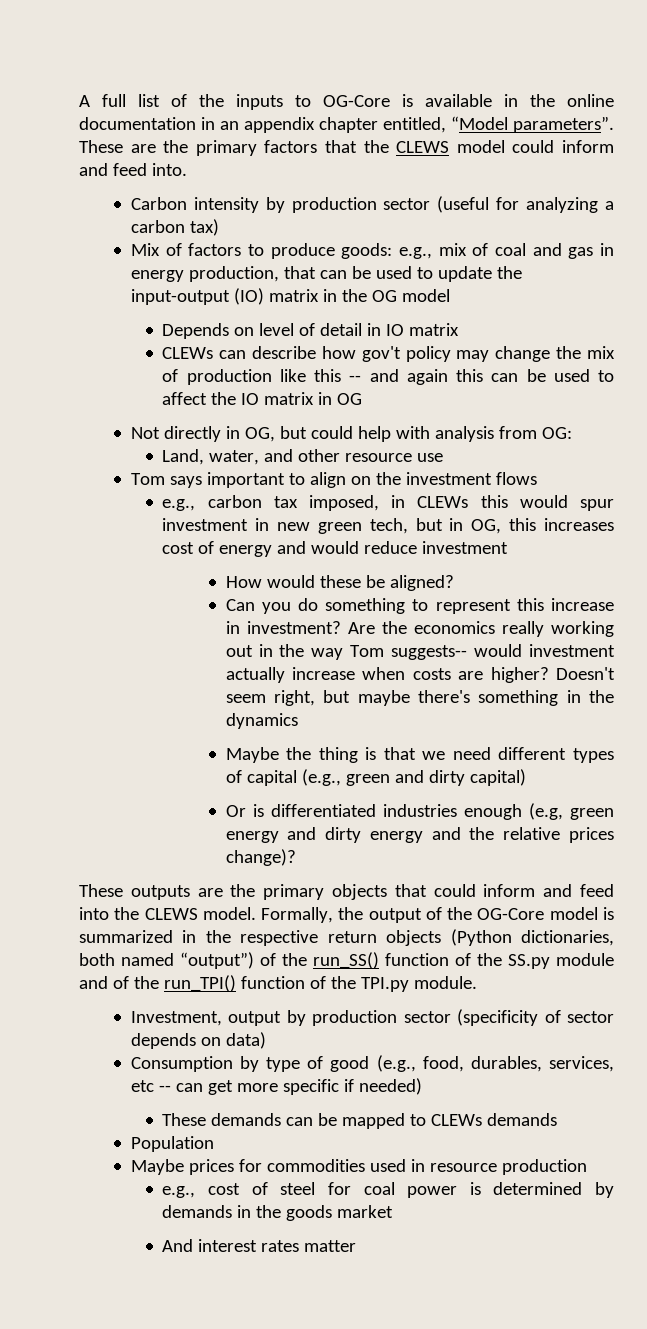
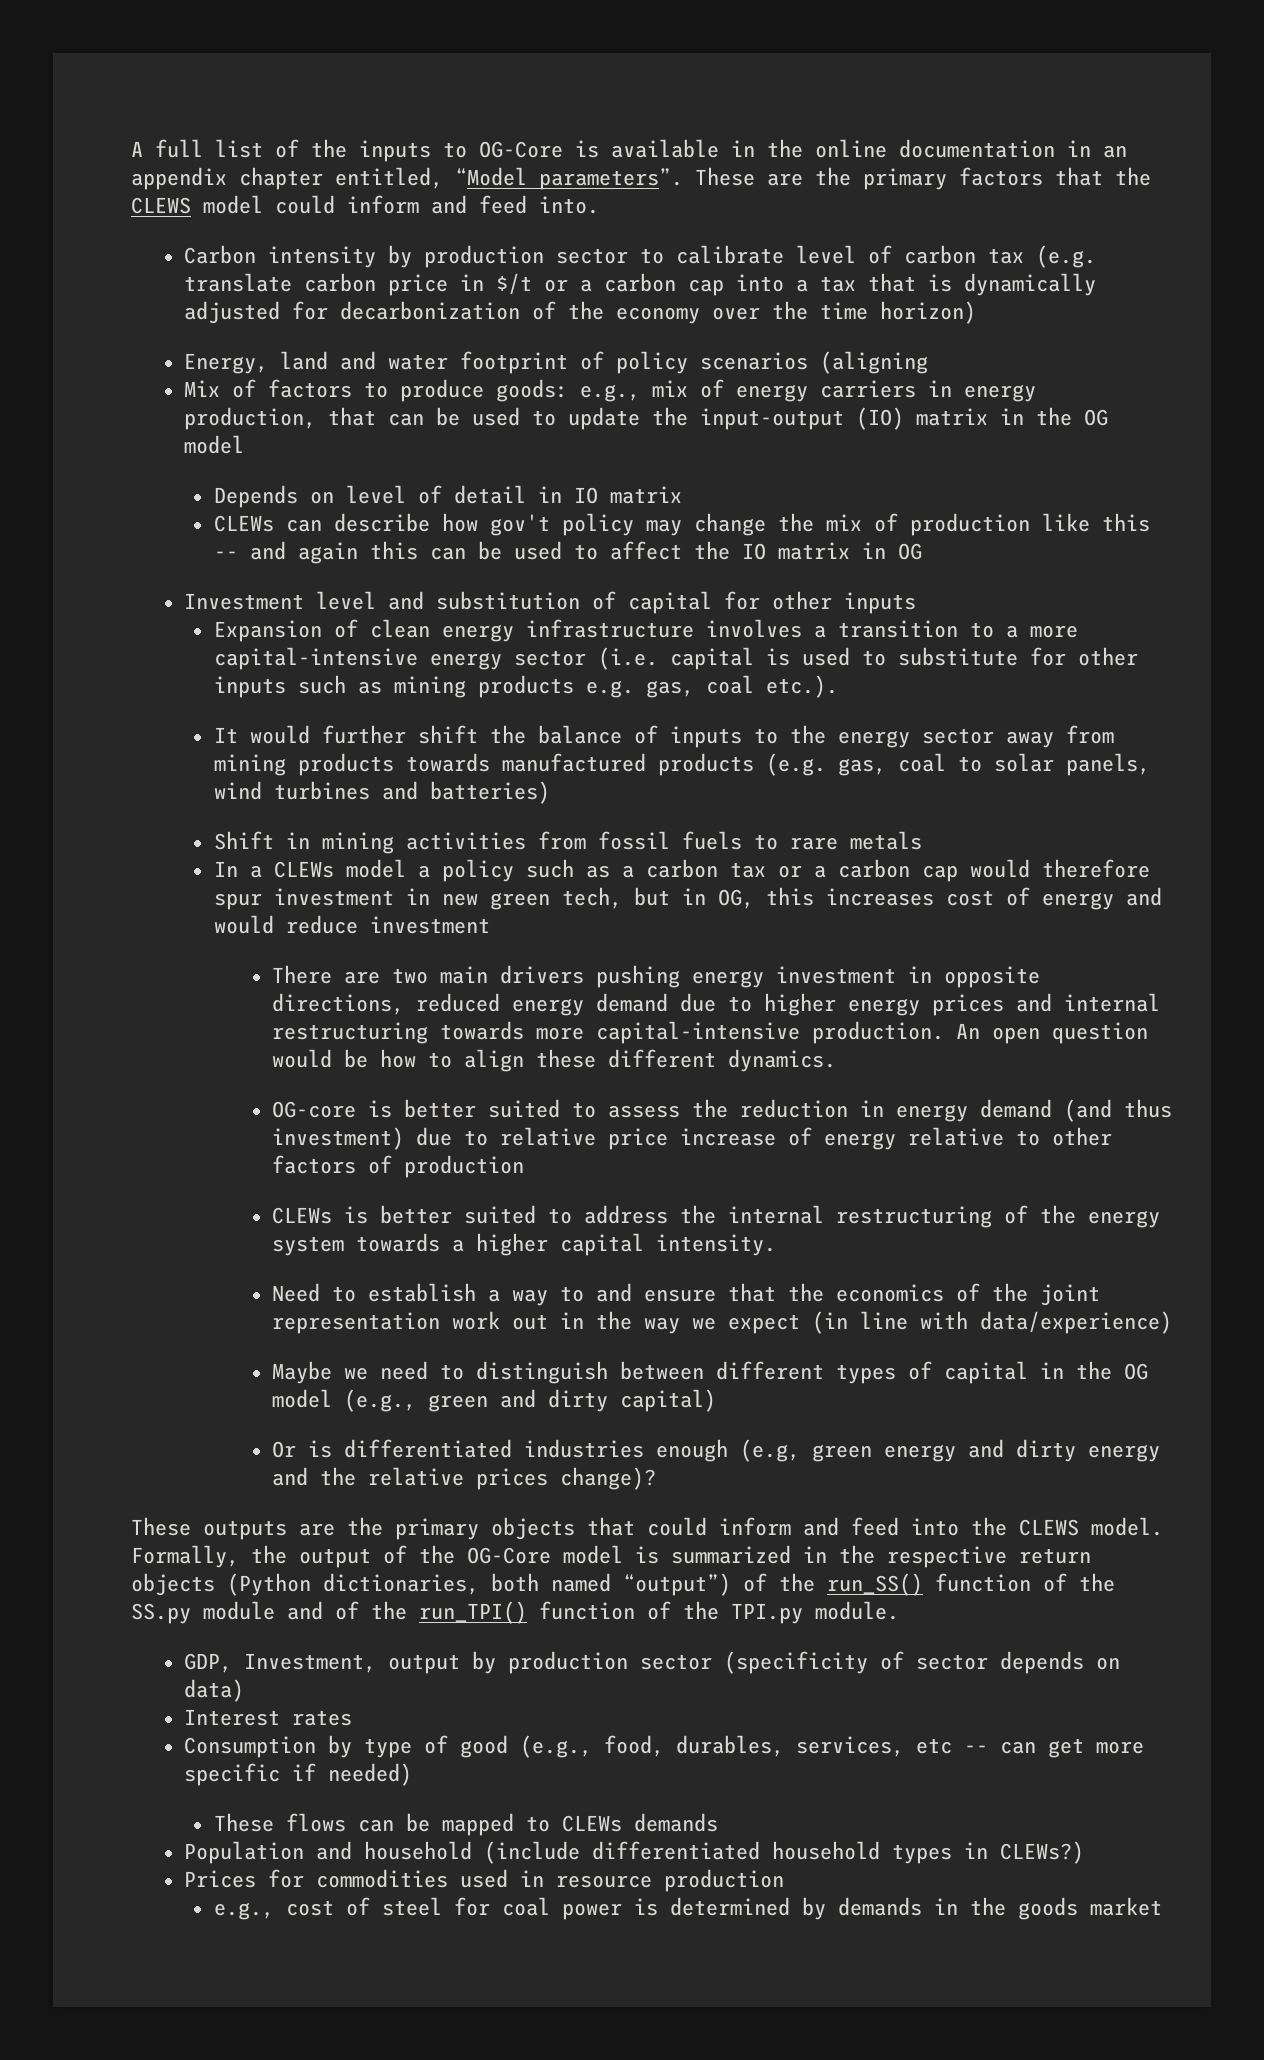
- Carbon intensity by production sector (useful for analyzing a carbon tax)
+ Carbon intensity by production sector to calibrate level of carbon tax (e.g. translate carbon price in $/t or a carbon cap into a tax that is dynamically adjusted for decarbonization of the economy over the time horizon)
+ Energy, land and water footprint of policy scenarios (aligning
- Mix of factors to produce goods: e.g., mix of coal and gas in energy production, that can be used to update the input-output (IO) matrix in the OG model
+ Mix of factors to produce goods: e.g., mix of energy carriers in energy production, that can be used to update the input-output (IO) matrix in the OG model
- Not directly in OG, but could help with analysis from OG:
- Land, water, and other resource use
- Tom says important to align on the investment flows
- e.g., carbon tax imposed, in CLEWs this would spur investment in new green tech, but in OG, this increases cost of energy and would reduce investment
+ Investment level and substitution of capital for other inputs
+ Expansion of clean energy infrastructure involves a transition to a more capital-intensive energy sector (i.e. capital is used to substitute for other inputs such as mining products e.g. gas, coal etc.).
+ It would further shift the balance of inputs to the energy sector away from mining products towards manufactured products (e.g. gas, coal to solar panels, wind turbines and batteries)
+ Shift in mining activities from fossil fuels to rare metals
+ In a CLEWs model a policy such as a carbon tax or a carbon cap would therefore spur investment in new green tech, but in OG, this increases cost of energy and would reduce investment
- How would these be aligned?
- Can you do something to represent this increase in investment? Are the economics really working out in the way Tom suggests-- would investment actually increase when costs are higher? Doesn't seem right, but maybe there's something in the dynamics
- Maybe the thing is that we need different types of capital (e.g., green and dirty capital)
+ There are two main drivers pushing energy investment in opposite directions, reduced energy demand due to higher energy prices and internal restructuring towards more capital-intensive production. An open question would be how to align these different dynamics.
+ OG-core is better suited to assess the reduction in energy demand (and thus investment) due to relative price increase of energy relative to other factors of production
+ CLEWs is better suited to address the internal restructuring of the energy system towards a higher capital intensity.
+ Need to establish a way to and ensure that the economics of the joint representation work out in the way we expect (in line with data/experience)
+ Maybe we need to distinguish between different types of capital in the OG model (e.g., green and dirty capital)
- Investment, output by production sector (specificity of sector depends on data)
+ GDP, Investment, output by production sector (specificity of sector depends on data)
+ Interest rates
- These demands can be mapped to CLEWs demands
+ These flows can be mapped to CLEWs demands
- Population
- Maybe prices for commodities used in resource production
+ Population and household (include differentiated household types in CLEWs?)
+ Prices for commodities used in resource production
- And interest rates matter

